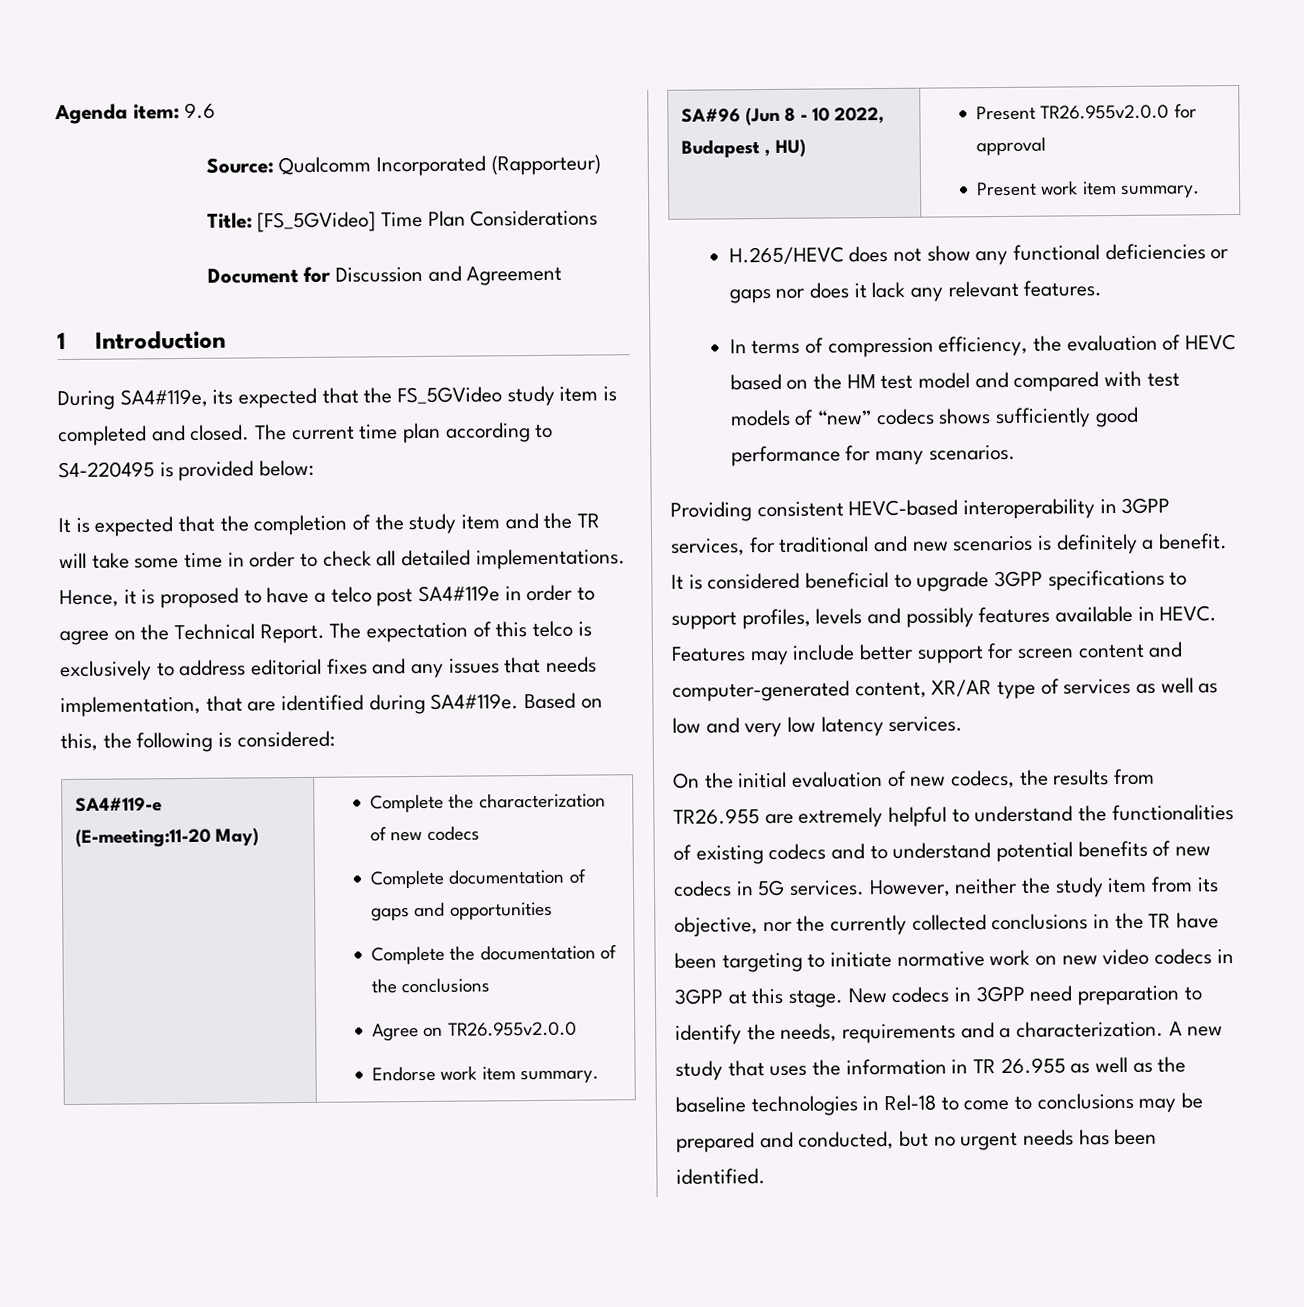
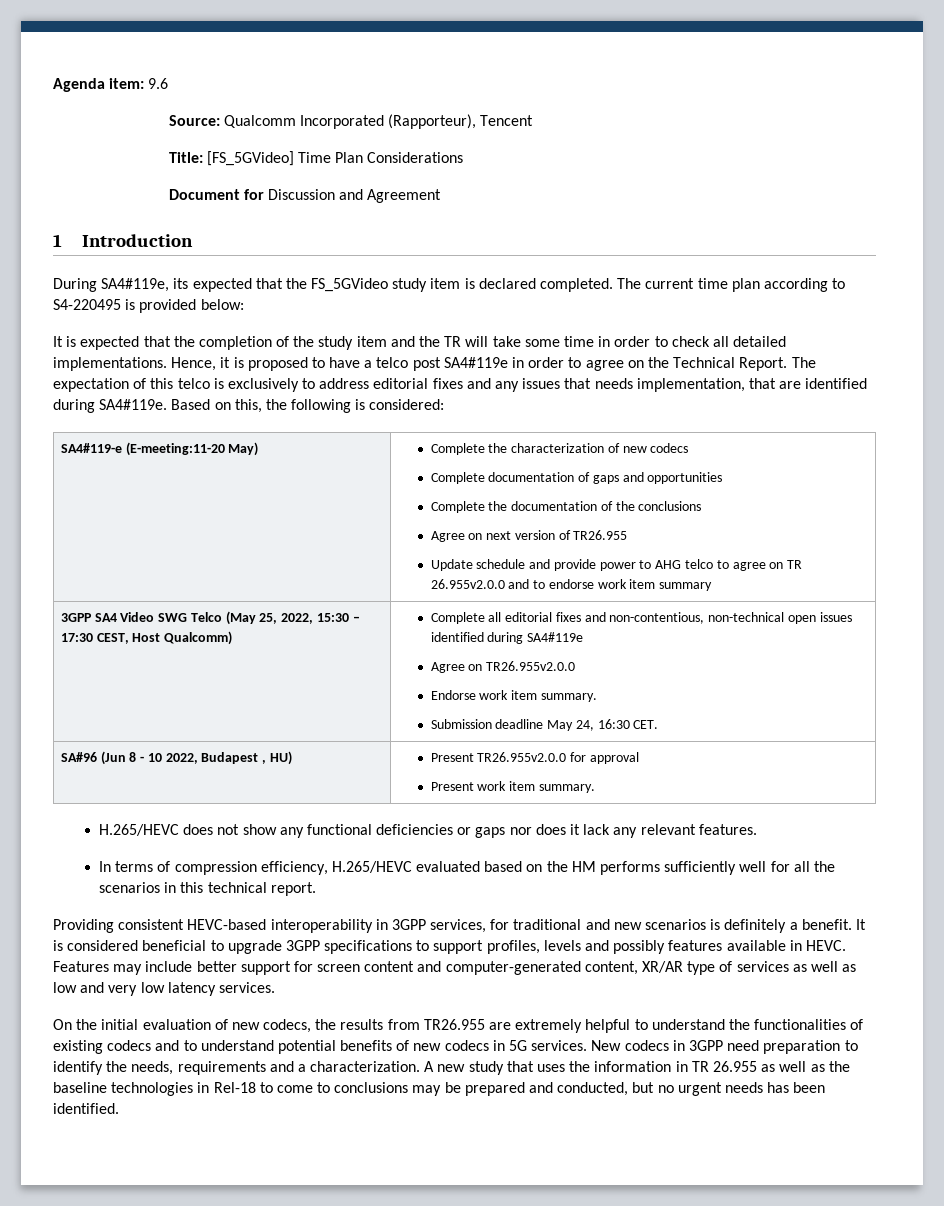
- Source: Qualcomm Incorporated (Rapporteur)
+ Source: Qualcomm Incorporated (Rapporteur), Tencent
- During SA4#119e, its expected that the FS_5GVideo study item is completed and closed.
+ During SA4#119e, its expected that the FS_5GVideo study item is declared completed.
+ Agree on next version of TR26.955
+ Update schedule and provide power to AHG telco to agree on TR 26.955v2.0.0 and to endorse work item summary
+ 3GPP SA4 Video SWG Telco (May 25, 2022, 15:30 – 17:30 CEST, Host Qualcomm) | Complete all editorial fixes and non-contentious, non-technical open issues identified during SA4#119e
  Agree on TR26.955v2.0.0
  Endorse work item summary.
+ Submission deadline May 24, 16:30 CET.
- In terms of compression efficiency, the evaluation of HEVC based on the HM test model and compared with test models of “new” codecs shows sufficiently good performance for many scenarios.
+ In terms of compression efficiency, H.265/HEVC evaluated based on the HM performs sufficiently well for all the scenarios in this technical report.
- However, neither the study item from its objective, nor the currently collected conclusions in the TR have been targeting to initiate normative work on new video codecs in 3GPP at this stage.

